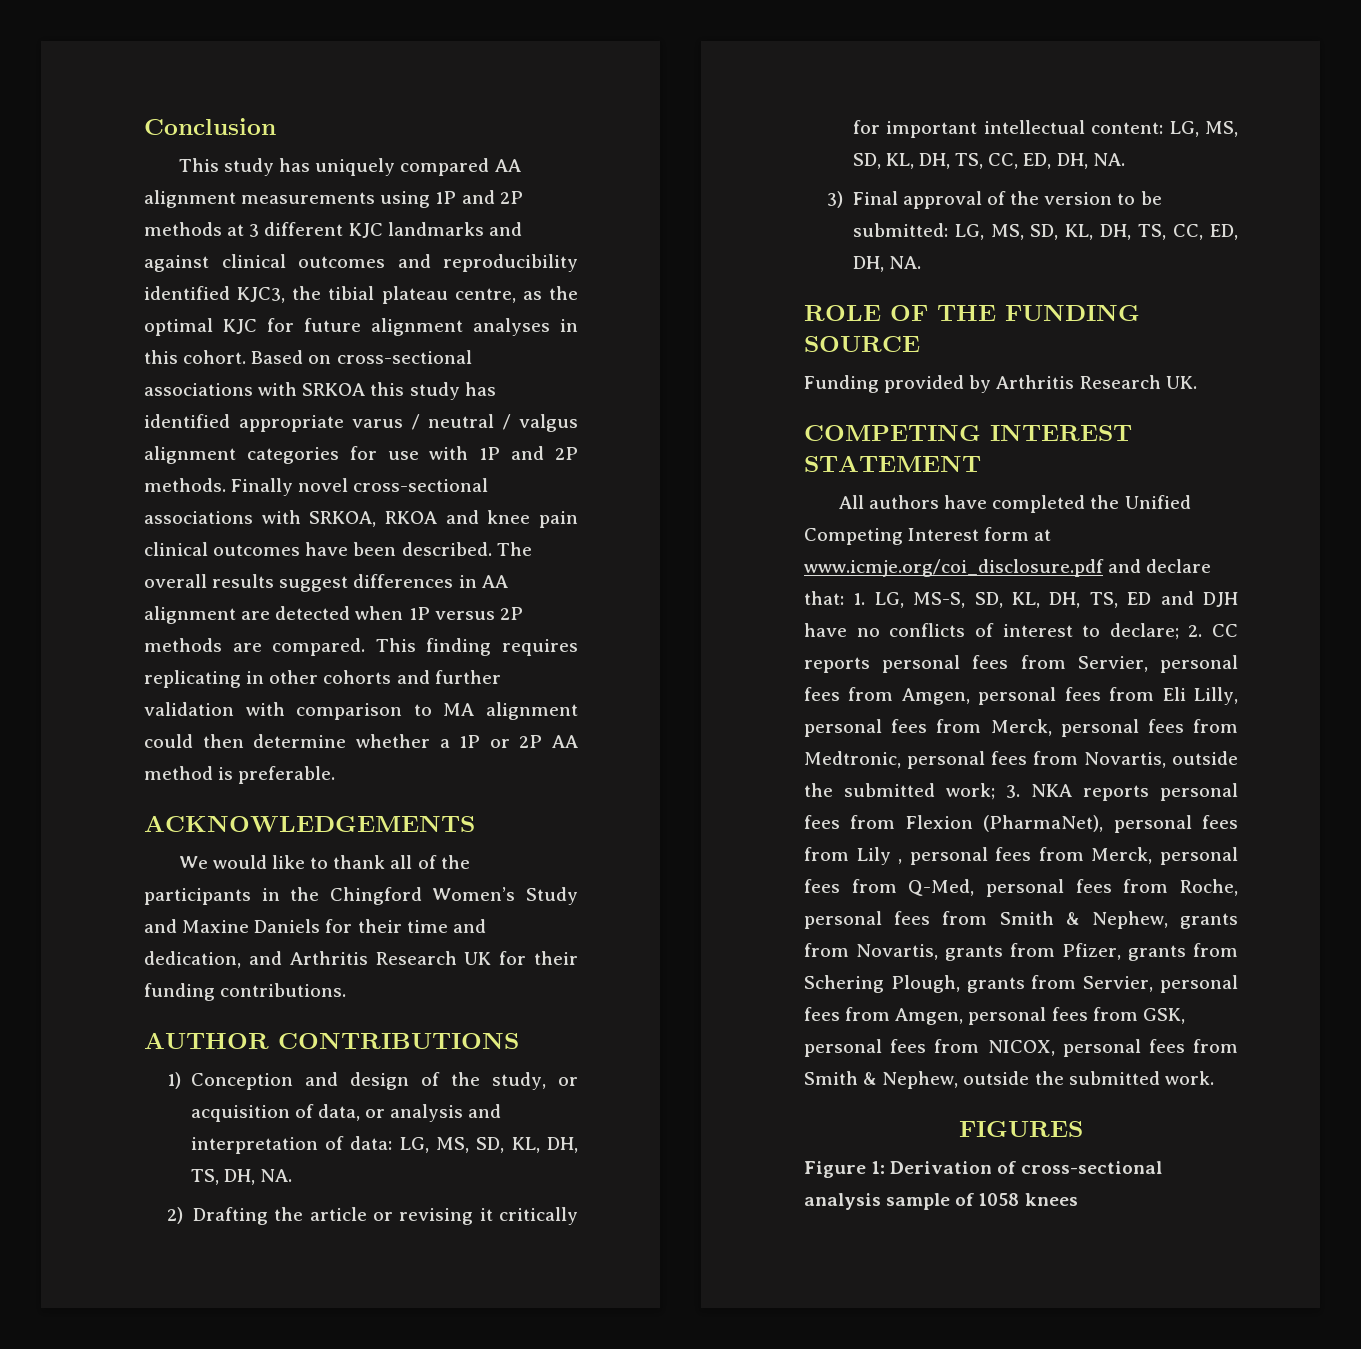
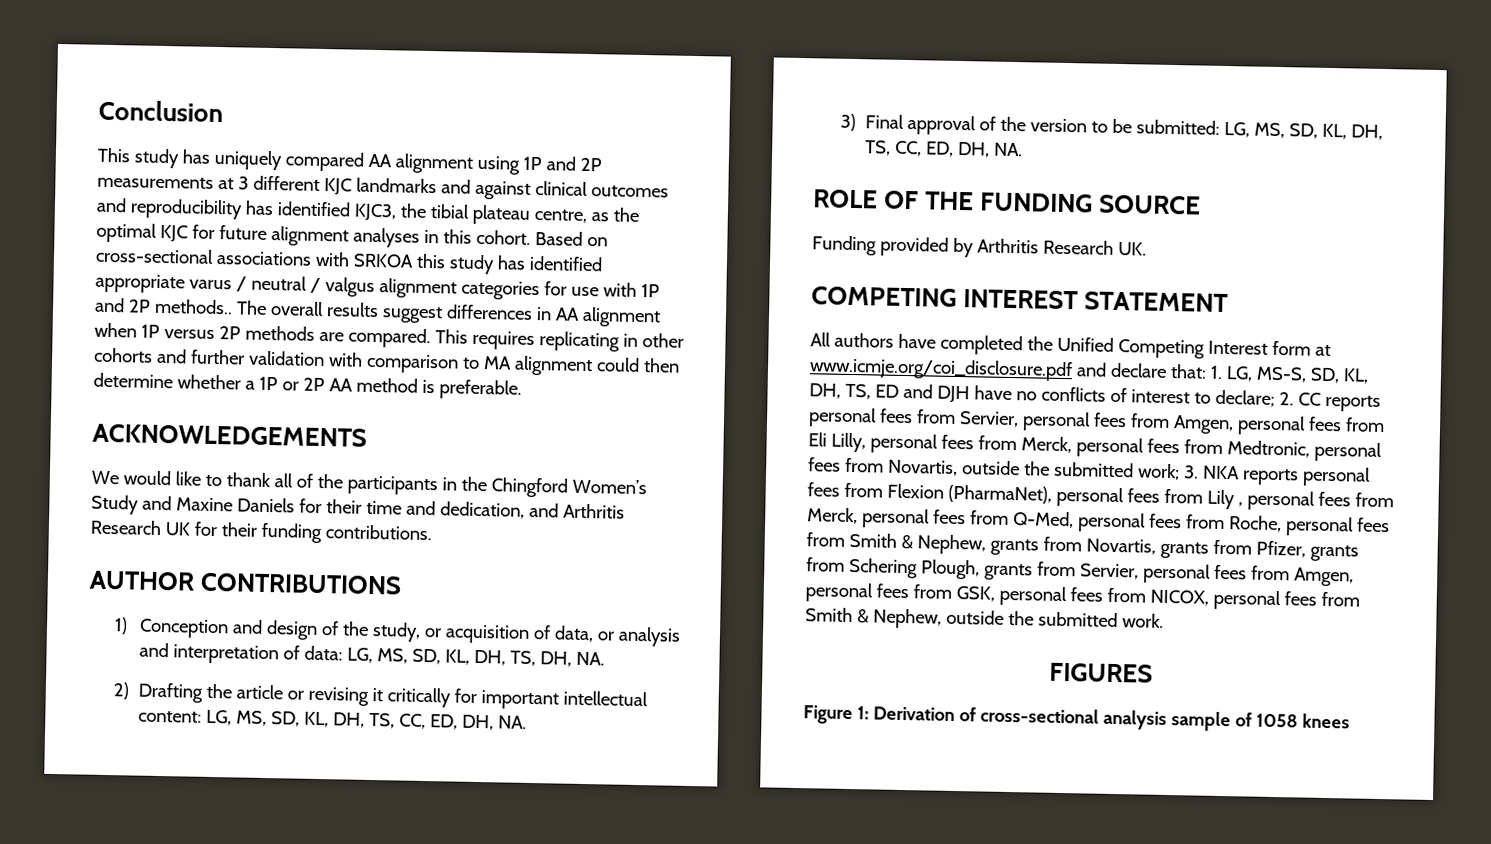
- This study has uniquely compared AA alignment measurements using 1P and 2P methods at 3 different KJC landmarks and against clinical outcomes and reproducibility identified KJC3, the tibial plateau centre, as the optimal KJC for future alignment analyses in this cohort.
+ This study has uniquely compared AA alignment using 1P and 2P measurements at 3 different KJC landmarks and against clinical outcomes and reproducibility has identified KJC3, the tibial plateau centre, as the optimal KJC for future alignment analyses in this cohort.
- Based on cross-sectional associations with SRKOA this study has identified appropriate varus / neutral / valgus alignment categories for use with 1P and 2P methods. Finally novel cross-sectional associations with SRKOA, RKOA and knee pain clinical outcomes have been described.
+ Based on cross-sectional associations with SRKOA this study has identified appropriate varus / neutral / valgus alignment categories for use with 1P and 2P methods..
- The overall results suggest differences in AA alignment are detected when 1P versus 2P methods are compared.
+ The overall results suggest differences in AA alignment when 1P versus 2P methods are compared.
- This finding requires replicating in other cohorts and further validation with comparison to MA alignment could then determine whether a 1P or 2P AA method is preferable.
+ This requires replicating in other cohorts and further validation with comparison to MA alignment could then determine whether a 1P or 2P AA method is preferable.

